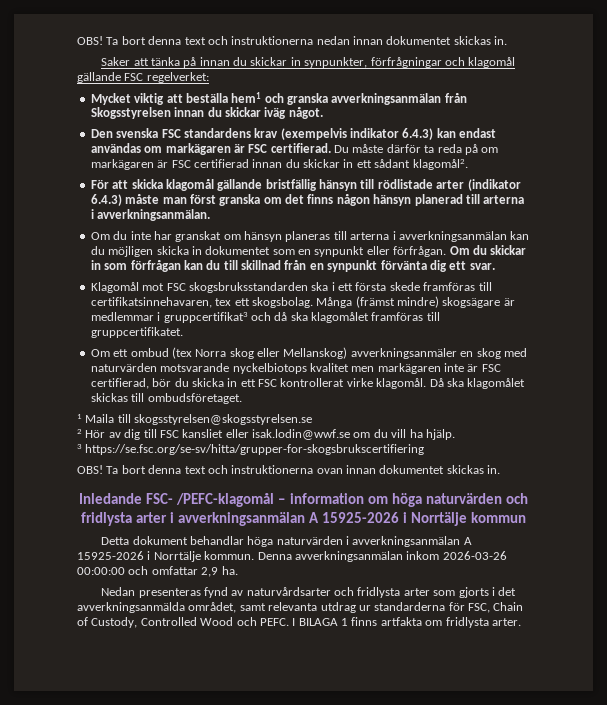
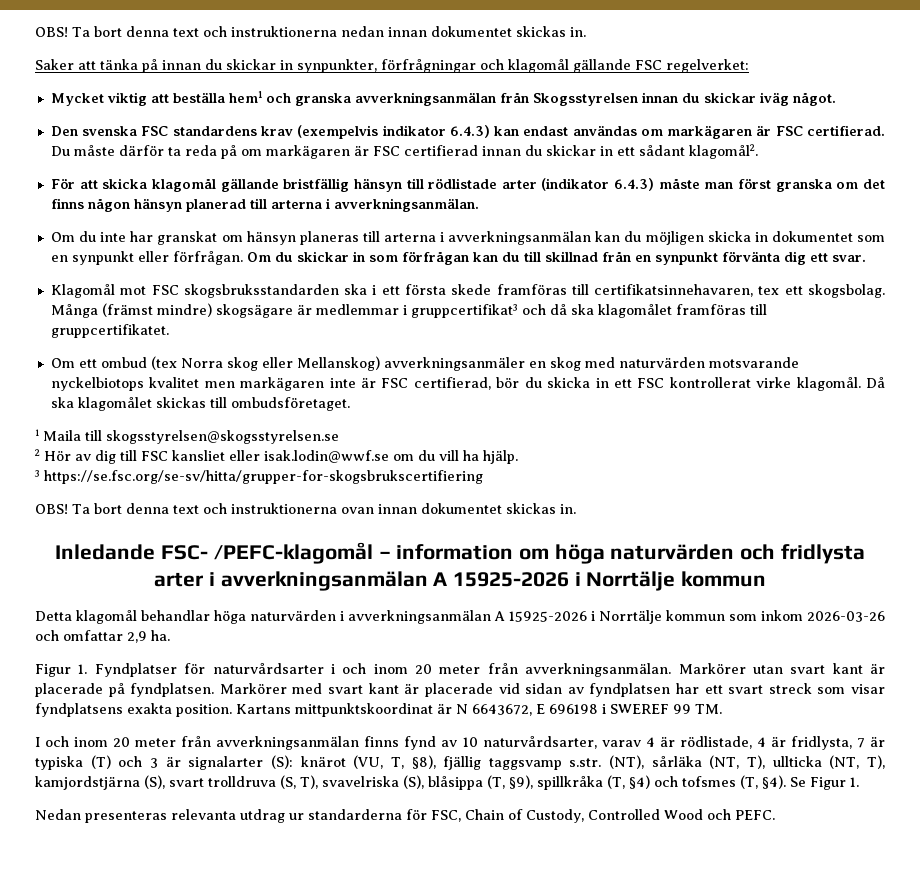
- Detta dokument behandlar höga naturvärden i avverkningsanmälan A 15925-2026 i Norrtälje kommun. Denna avverkningsanmälan inkom 2026-03-26 00:00:00 och omfattar 2,9 ha.
+ Detta klagomål behandlar höga naturvärden i avverkningsanmälan A 15925-2026 i Norrtälje kommun som inkom 2026-03-26 och omfattar 2,9 ha.
- Nedan presenteras fynd av naturvårdsarter och fridlysta arter som gjorts i det avverkningsanmälda området, samt relevanta utdrag ur standarderna för FSC, Chain of Custody, Controlled Wood och PEFC. I BILAGA 1 finns artfakta om fridlysta arter.
+ Figur 1. Fyndplatser för naturvårdsarter i och inom 20 meter från avverkningsanmälan. Markörer utan svart kant är placerade på fyndplatsen. Markörer med svart kant är placerade vid sidan av fyndplatsen har ett svart streck som visar fyndplatsens exakta position. Kartans mittpunktskoordinat är N 6643672, E 696198 i SWEREF 99 TM.
+ I och inom 20 meter från avverkningsanmälan finns fynd av 10 naturvårdsarter, varav 4 är rödlistade, 4 är fridlysta, 7 är typiska (T) och 3 är signalarter (S): knärot (VU, T, §8), fjällig taggsvamp s.str. (NT), sårläka (NT, T), ullticka (NT, T), kamjordstjärna (S), svart trolldruva (S, T), svavelriska (S), blåsippa (T, §9), spillkråka (T, §4) och tofsmes (T, §4). Se Figur 1.
+ Nedan presenteras relevanta utdrag ur standarderna för FSC, Chain of Custody, Controlled Wood och PEFC.

